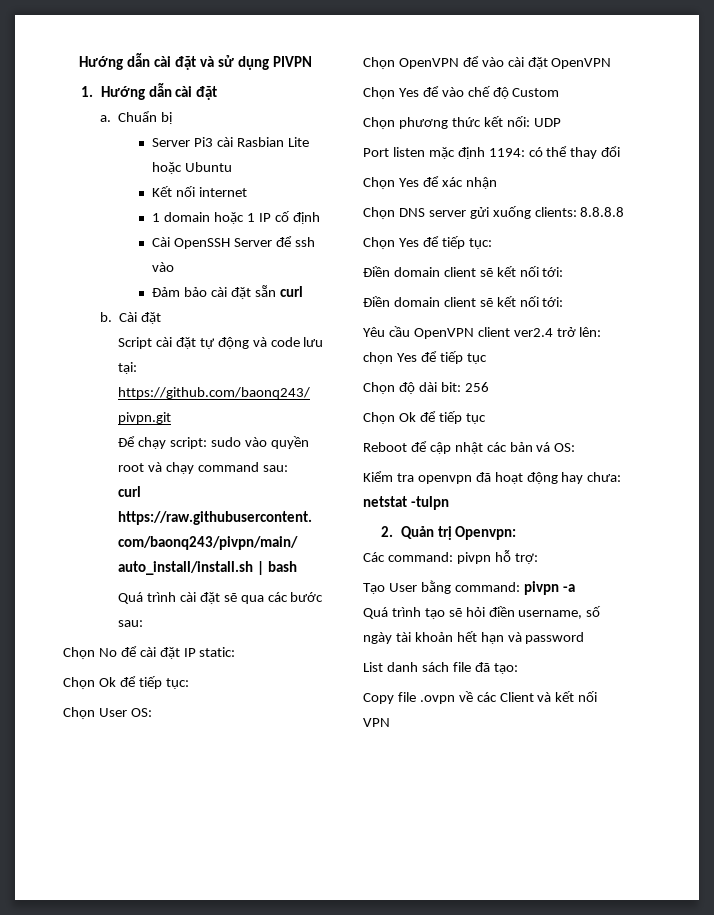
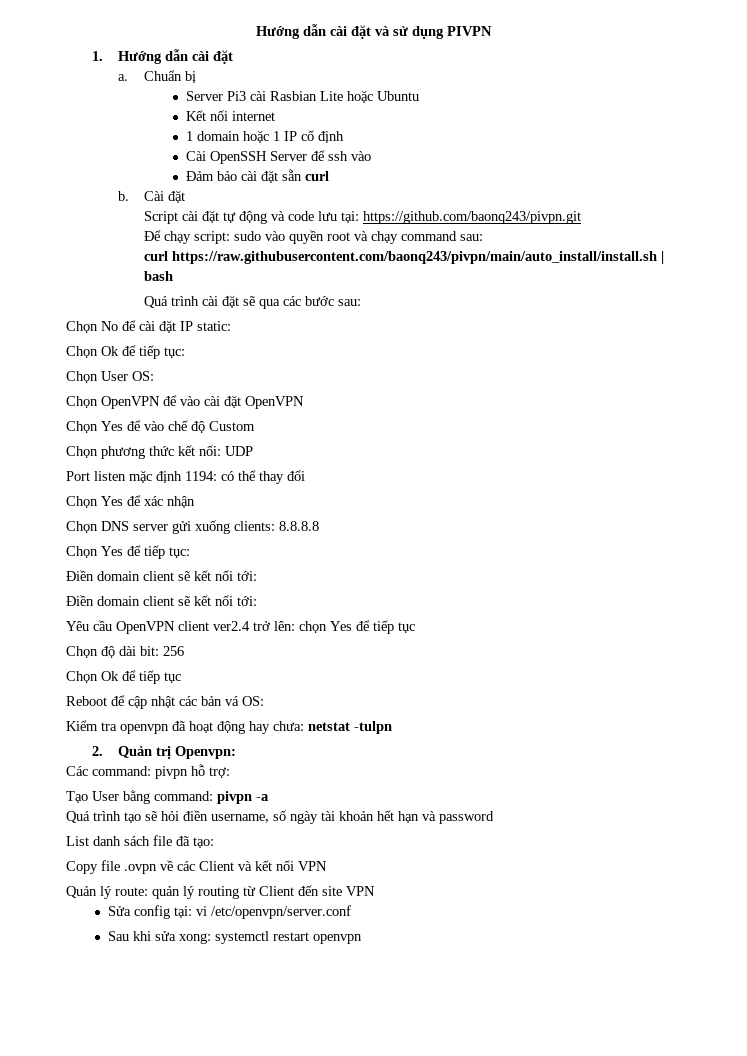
+ Quản lý route: quản lý routing từ Client đến site VPN
+ Sửa config tại: vi /etc/openvpn/server.conf
+ Sau khi sửa xong: systemctl restart openvpn

